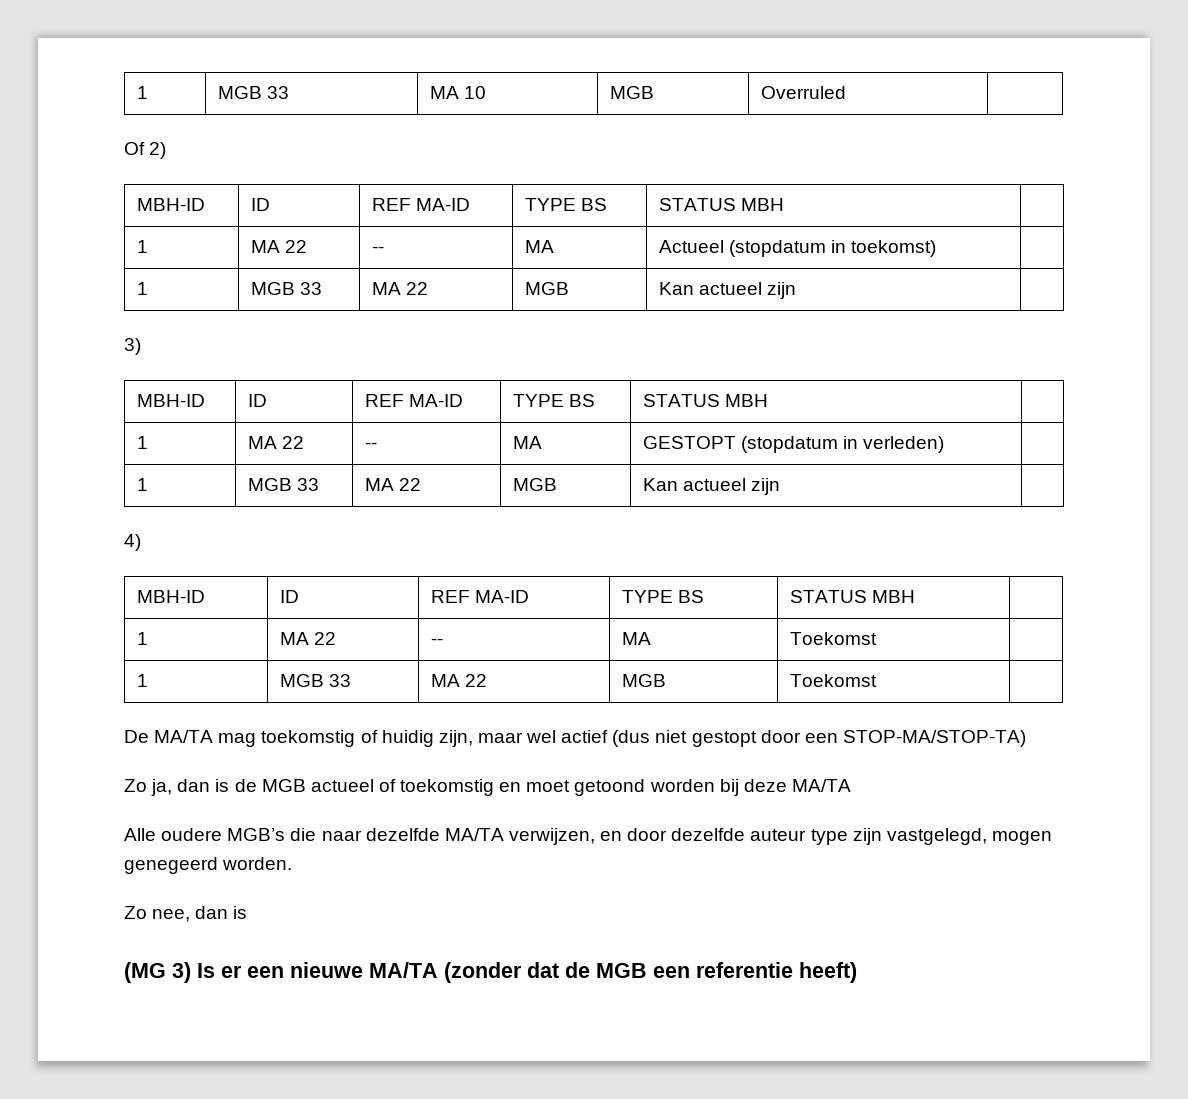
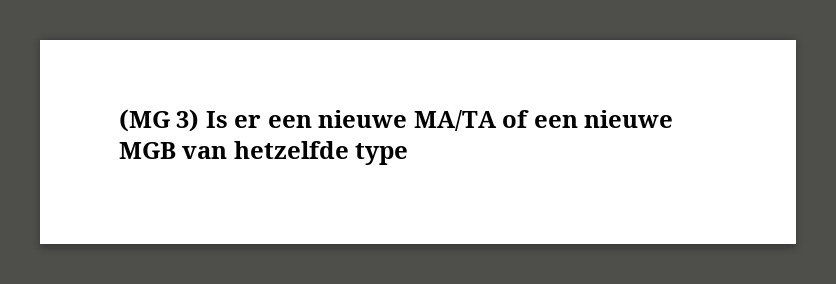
- 1 | MGB 33 | MA 10 | MGB | Overruled |
- Of 2)
- MBH-ID | ID | REF MA-ID | TYPE BS | STATUS MBH |
- 1 | MA 22 | -- | MA | Actueel (stopdatum in toekomst) |
- 1 | MGB 33 | MA 22 | MGB | Kan actueel zijn |
- 3)
- MBH-ID | ID | REF MA-ID | TYPE BS | STATUS MBH |
- 1 | MA 22 | -- | MA | GESTOPT (stopdatum in verleden) |
- 1 | MGB 33 | MA 22 | MGB | Kan actueel zijn |
- 4)
- MBH-ID | ID | REF MA-ID | TYPE BS | STATUS MBH |
- 1 | MA 22 | -- | MA | Toekomst |
- 1 | MGB 33 | MA 22 | MGB | Toekomst |
- De MA/TA mag toekomstig of huidig zijn, maar wel actief (dus niet gestopt door een STOP-MA/STOP-TA)
- Zo ja, dan is de MGB actueel of toekomstig en moet getoond worden bij deze MA/TA
- Alle oudere MGB’s die naar dezelfde MA/TA verwijzen, en door dezelfde auteur type zijn vastgelegd, mogen genegeerd worden.
- Zo nee, dan is
- (MG 3) Is er een nieuwe MA/TA (zonder dat de MGB een referentie heeft)
+ (MG 3) Is er een nieuwe MA/TA of een nieuwe MGB van hetzelfde type

